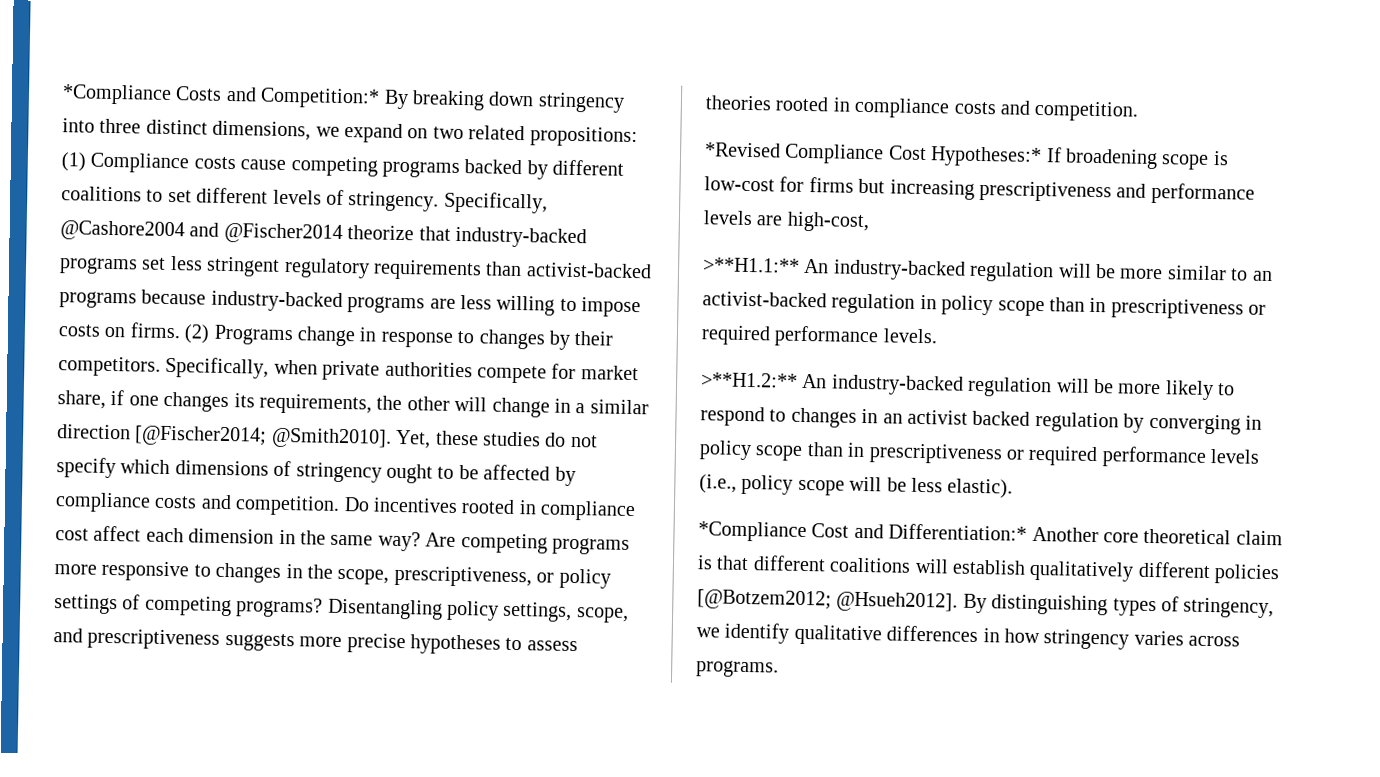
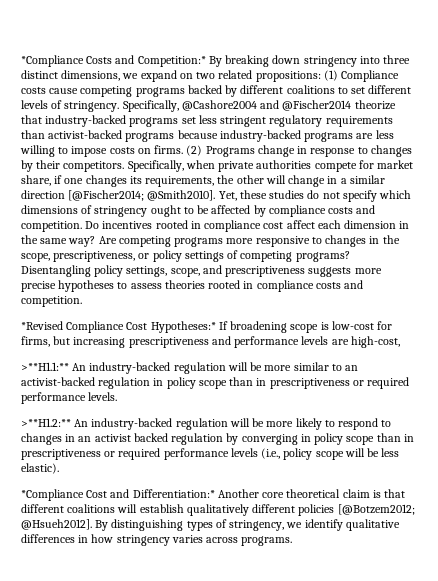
- *Revised Compliance Cost Hypotheses:* If broadening scope is low-cost for firms but increasing prescriptiveness and performance levels are high-cost,
+ *Revised Compliance Cost Hypotheses:* If broadening scope is low-cost for firms, but increasing prescriptiveness and performance levels are high-cost,

